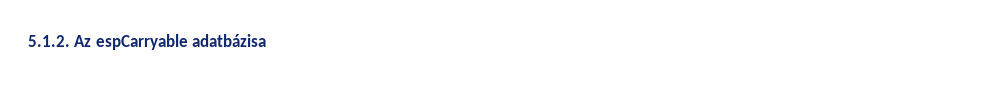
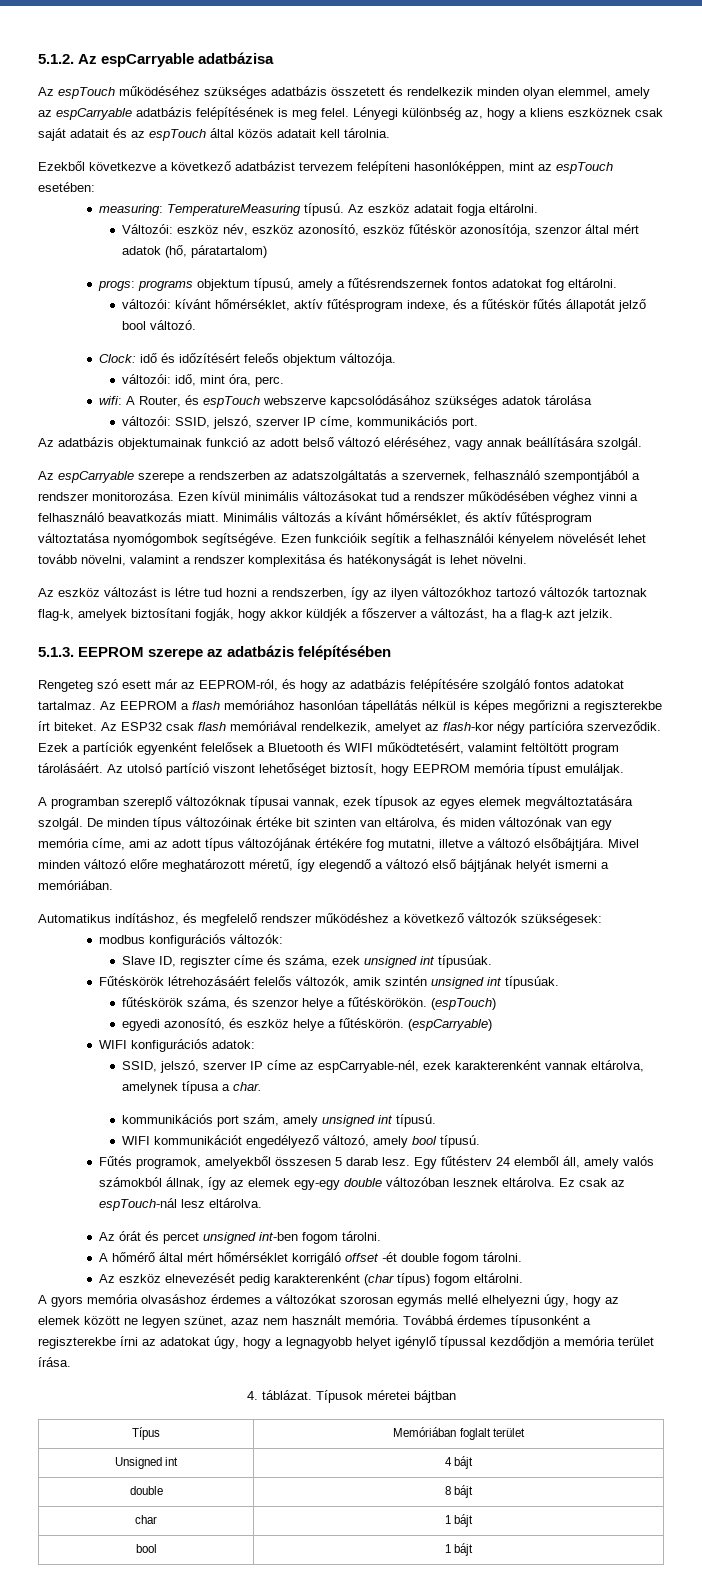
+ Az espTouch működéséhez szükséges adatbázis összetett és rendelkezik minden olyan elemmel, amely az espCarryable adatbázis felépítésének is meg felel. Lényegi különbség az, hogy a kliens eszköznek csak saját adatait és az espTouch által közös adatait kell tárolnia.
+ Ezekből következve a következő adatbázist tervezem felépíteni hasonlóképpen, mint az espTouch esetében:
+ measuring: TemperatureMeasuring típusú. Az eszköz adatait fogja eltárolni.
+ Változói: eszköz név, eszköz azonosító, eszköz fűtéskör azonosítója, szenzor által mért adatok (hő, páratartalom)
+ progs: programs objektum típusú, amely a fűtésrendszernek fontos adatokat fog eltárolni.
+ változói: kívánt hőmérséklet, aktív fűtésprogram indexe, és a fűtéskör fűtés állapotát jelző bool változó.
+ Clock: idő és időzítésért feleős objektum változója.
+ változói: idő, mint óra, perc.
+ wifi: A Router, és espTouch webszerve kapcsolódásához szükséges adatok tárolása
+ változói: SSID, jelszó, szerver IP címe, kommunikációs port.
+ Az adatbázis objektumainak funkció az adott belső változó eléréséhez, vagy annak beállítására szolgál.
+ Az espCarryable szerepe a rendszerben az adatszolgáltatás a szervernek, felhasználó szempontjából a rendszer monitorozása. Ezen kívül minimális változásokat tud a rendszer működésében véghez vinni a felhasználó beavatkozás miatt. Minimális változás a kívánt hőmérséklet, és aktív fűtésprogram változtatása nyomógombok segítségéve. Ezen funkcióik segítik a felhasználói kényelem növelését lehet tovább növelni, valamint a rendszer komplexitása és hatékonyságát is lehet növelni.
+ Az eszköz változást is létre tud hozni a rendszerben, így az ilyen változókhoz tartozó változók tartoznak flag-k, amelyek biztosítani fogják, hogy akkor küldjék a főszerver a változást, ha a flag-k azt jelzik.
+ 5.1.3. EEPROM szerepe az adatbázis felépítésében
+ Rengeteg szó esett már az EEPROM-ról, és hogy az adatbázis felépítésére szolgáló fontos adatokat tartalmaz. Az EEPROM a flash memóriához hasonlóan tápellátás nélkül is képes megőrizni a regiszterekbe írt biteket. Az ESP32 csak flash memóriával rendelkezik, amelyet az flash-kor négy partícióra szerveződik. Ezek a partíciók egyenként felelősek a Bluetooth és WIFI működtetésért, valamint feltöltött program tárolásáért. Az utolsó partíció viszont lehetőséget biztosít, hogy EEPROM memória típust emuláljak.
+ A programban szereplő változóknak típusai vannak, ezek típusok az egyes elemek megváltoztatására szolgál. De minden típus változóinak értéke bit szinten van eltárolva, és miden változónak van egy memória címe, ami az adott típus változójának értékére fog mutatni, illetve a változó elsőbájtjára. Mivel minden változó előre meghatározott méretű, így elegendő a változó első bájtjának helyét ismerni a memóriában.
+ Automatikus indításhoz, és megfelelő rendszer működéshez a következő változók szükségesek:
+ modbus konfigurációs változók:
+ Slave ID, regiszter címe és száma, ezek unsigned int típusúak.
+ Fűtéskörök létrehozásáért felelős változók, amik szintén unsigned int típusúak.
+ fűtéskörök száma, és szenzor helye a fűtéskörökön. (espTouch)
+ egyedi azonosító, és eszköz helye a fűtéskörön. (espCarryable)
+ WIFI konfigurációs adatok:
+ SSID, jelszó, szerver IP címe az espCarryable-nél, ezek karakterenként vannak eltárolva, amelynek típusa a char.
+ kommunikációs port szám, amely unsigned int típusú.
+ WIFI kommunikációt engedélyező változó, amely bool típusú.
+ Fűtés programok, amelyekből összesen 5 darab lesz. Egy fűtésterv 24 elemből áll, amely valós számokból állnak, így az elemek egy-egy double változóban lesznek eltárolva. Ez csak az espTouch-nál lesz eltárolva.
+ Az órát és percet unsigned int-ben fogom tárolni.
+ A hőmérő által mért hőmérséklet korrigáló offset -ét double fogom tárolni.
+ Az eszköz elnevezését pedig karakterenként (char típus) fogom eltárolni.
+ A gyors memória olvasáshoz érdemes a változókat szorosan egymás mellé elhelyezni úgy, hogy az elemek között ne legyen szünet, azaz nem használt memória. Továbbá érdemes típusonként a regiszterekbe írni az adatokat úgy, hogy a legnagyobb helyet igénylő típussal kezdődjön a memória terület írása.
+ 4. táblázat. Típusok méretei bájtban
+ Típus | Memóriában foglalt terület
+ Unsigned int | 4 bájt
+ double | 8 bájt
+ char | 1 bájt
+ bool | 1 bájt

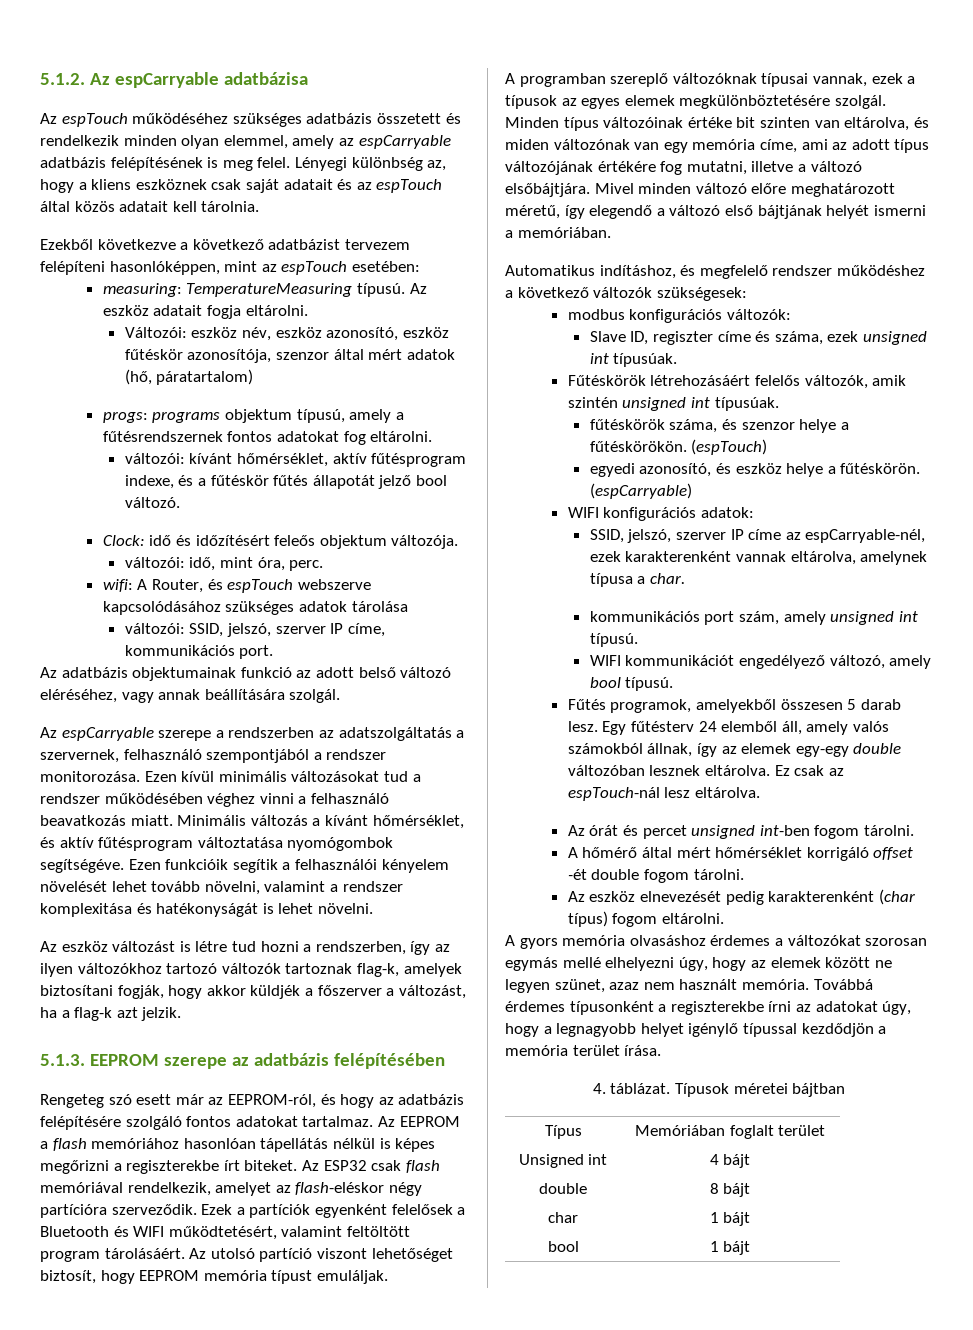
- Az ESP32 csak flash memóriával rendelkezik, amelyet az flash-kor négy partícióra szerveződik.
+ Az ESP32 csak flash memóriával rendelkezik, amelyet az flash-eléskor négy partícióra szerveződik.
- A programban szereplő változóknak típusai vannak, ezek típusok az egyes elemek megváltoztatására szolgál. De minden típus változóinak értéke bit szinten van eltárolva, és miden változónak van egy memória címe, ami az adott típus változójának értékére fog mutatni, illetve a változó elsőbájtjára.
+ A programban szereplő változóknak típusai vannak, ezek a típusok az egyes elemek megkülönböztetésére szolgál. Minden típus változóinak értéke bit szinten van eltárolva, és miden változónak van egy memória címe, ami az adott típus változójának értékére fog mutatni, illetve a változó elsőbájtjára.

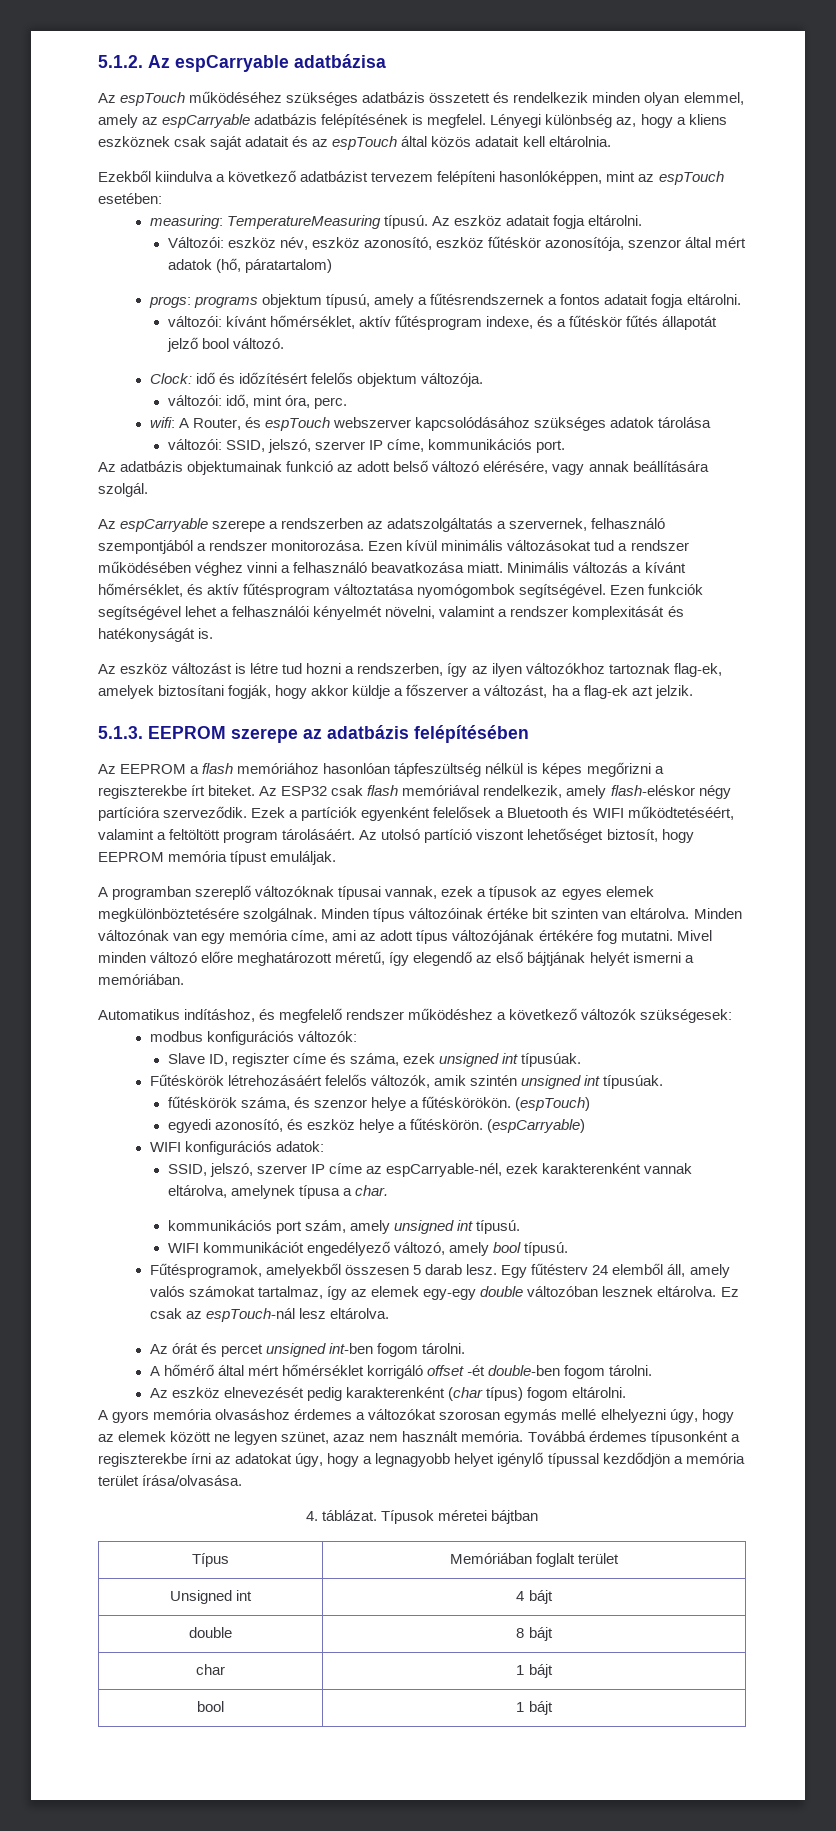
- Az espTouch működéséhez szükséges adatbázis összetett és rendelkezik minden olyan elemmel, amely az espCarryable adatbázis felépítésének is meg felel.
+ Az espTouch működéséhez szükséges adatbázis összetett és rendelkezik minden olyan elemmel, amely az espCarryable adatbázis felépítésének is megfelel.
- Lényegi különbség az, hogy a kliens eszköznek csak saját adatait és az espTouch által közös adatait kell tárolnia.
+ Lényegi különbség az, hogy a kliens eszköznek csak saját adatait és az espTouch által közös adatait kell eltárolnia.
- Ezekből következve a következő adatbázist tervezem felépíteni hasonlóképpen, mint az espTouch esetében:
+ Ezekből kiindulva a következő adatbázist tervezem felépíteni hasonlóképpen, mint az espTouch esetében:
- progs: programs objektum típusú, amely a fűtésrendszernek fontos adatokat fog eltárolni.
+ progs: programs objektum típusú, amely a fűtésrendszernek a fontos adatait fogja eltárolni.
- Clock: idő és időzítésért feleős objektum változója.
+ Clock: idő és időzítésért felelős objektum változója.
- wifi: A Router, és espTouch webszerve kapcsolódásához szükséges adatok tárolása
+ wifi: A Router, és espTouch webszerver kapcsolódásához szükséges adatok tárolása
- Az adatbázis objektumainak funkció az adott belső változó eléréséhez, vagy annak beállítására szolgál.
+ Az adatbázis objektumainak funkció az adott belső változó elérésére, vagy annak beállítására szolgál.
- Ezen kívül minimális változásokat tud a rendszer működésében véghez vinni a felhasználó beavatkozás miatt.
+ Ezen kívül minimális változásokat tud a rendszer működésében véghez vinni a felhasználó beavatkozása miatt.
- Minimális változás a kívánt hőmérséklet, és aktív fűtésprogram változtatása nyomógombok segítségéve. Ezen funkcióik segítik a felhasználói kényelem növelését lehet tovább növelni, valamint a rendszer komplexitása és hatékonyságát is lehet növelni.
+ Minimális változás a kívánt hőmérséklet, és aktív fűtésprogram változtatása nyomógombok segítségével. Ezen funkciók segítségével lehet a felhasználói kényelmét növelni, valamint a rendszer komplexitását és hatékonyságát is.
- Az eszköz változást is létre tud hozni a rendszerben, így az ilyen változókhoz tartozó változók tartoznak flag-k, amelyek biztosítani fogják, hogy akkor küldjék a főszerver a változást, ha a flag-k azt jelzik.
+ Az eszköz változást is létre tud hozni a rendszerben, így az ilyen változókhoz tartoznak flag-ek, amelyek biztosítani fogják, hogy akkor küldje a főszerver a változást, ha a flag-ek azt jelzik.
- Rengeteg szó esett már az EEPROM-ról, és hogy az adatbázis felépítésére szolgáló fontos adatokat tartalmaz. Az EEPROM a flash memóriához hasonlóan tápellátás nélkül is képes megőrizni a regiszterekbe írt biteket.
+ Az EEPROM a flash memóriához hasonlóan tápfeszültség nélkül is képes megőrizni a regiszterekbe írt biteket.
- Az ESP32 csak flash memóriával rendelkezik, amelyet az flash-eléskor négy partícióra szerveződik.
+ Az ESP32 csak flash memóriával rendelkezik, amely flash-eléskor négy partícióra szerveződik.
- Ezek a partíciók egyenként felelősek a Bluetooth és WIFI működtetésért, valamint feltöltött program tárolásáért.
+ Ezek a partíciók egyenként felelősek a Bluetooth és WIFI működtetéséért, valamint a feltöltött program tárolásáért.
- A programban szereplő változóknak típusai vannak, ezek a típusok az egyes elemek megkülönböztetésére szolgál.
+ A programban szereplő változóknak típusai vannak, ezek a típusok az egyes elemek megkülönböztetésére szolgálnak.
- Minden típus változóinak értéke bit szinten van eltárolva, és miden változónak van egy memória címe, ami az adott típus változójának értékére fog mutatni, illetve a változó elsőbájtjára.
+ Minden típus változóinak értéke bit szinten van eltárolva. Minden változónak van egy memória címe, ami az adott típus változójának értékére fog mutatni.
- Mivel minden változó előre meghatározott méretű, így elegendő a változó első bájtjának helyét ismerni a memóriában.
+ Mivel minden változó előre meghatározott méretű, így elegendő az első bájtjának helyét ismerni a memóriában.
- Fűtés programok, amelyekből összesen 5 darab lesz.
+ Fűtésprogramok, amelyekből összesen 5 darab lesz.
- Egy fűtésterv 24 elemből áll, amely valós számokból állnak, így az elemek egy-egy double változóban lesznek eltárolva.
+ Egy fűtésterv 24 elemből áll, amely valós számokat tartalmaz, így az elemek egy-egy double változóban lesznek eltárolva.
- A hőmérő által mért hőmérséklet korrigáló offset -ét double fogom tárolni.
+ A hőmérő által mért hőmérséklet korrigáló offset -ét double-ben fogom tárolni.
- Továbbá érdemes típusonként a regiszterekbe írni az adatokat úgy, hogy a legnagyobb helyet igénylő típussal kezdődjön a memória terület írása.
+ Továbbá érdemes típusonként a regiszterekbe írni az adatokat úgy, hogy a legnagyobb helyet igénylő típussal kezdődjön a memória terület írása/olvasása.

